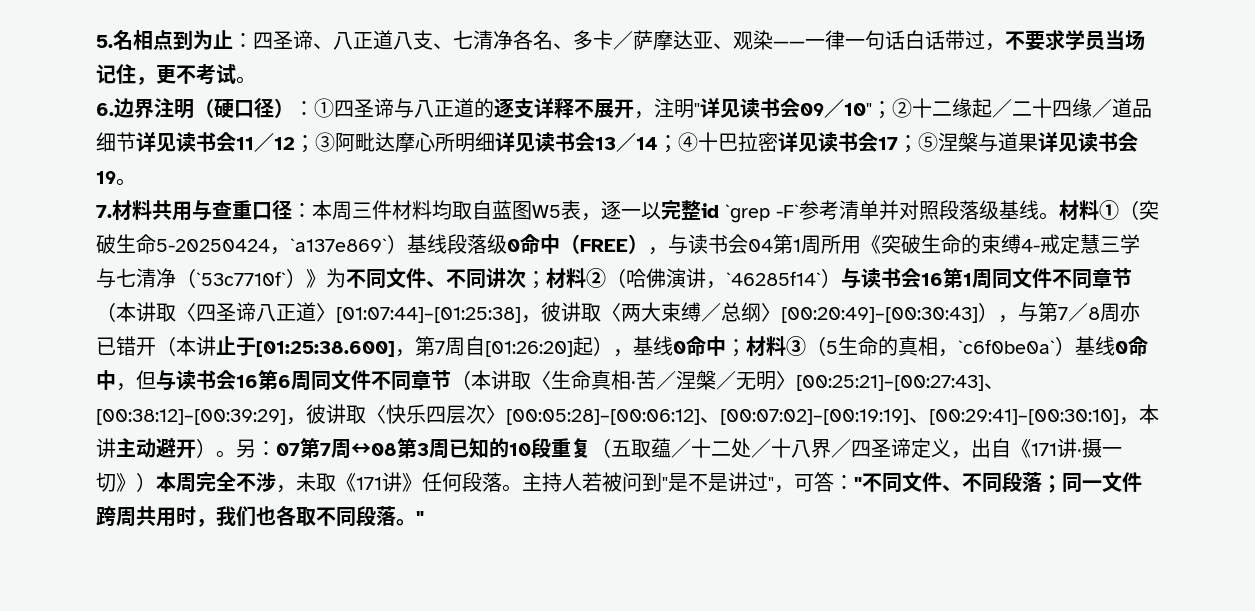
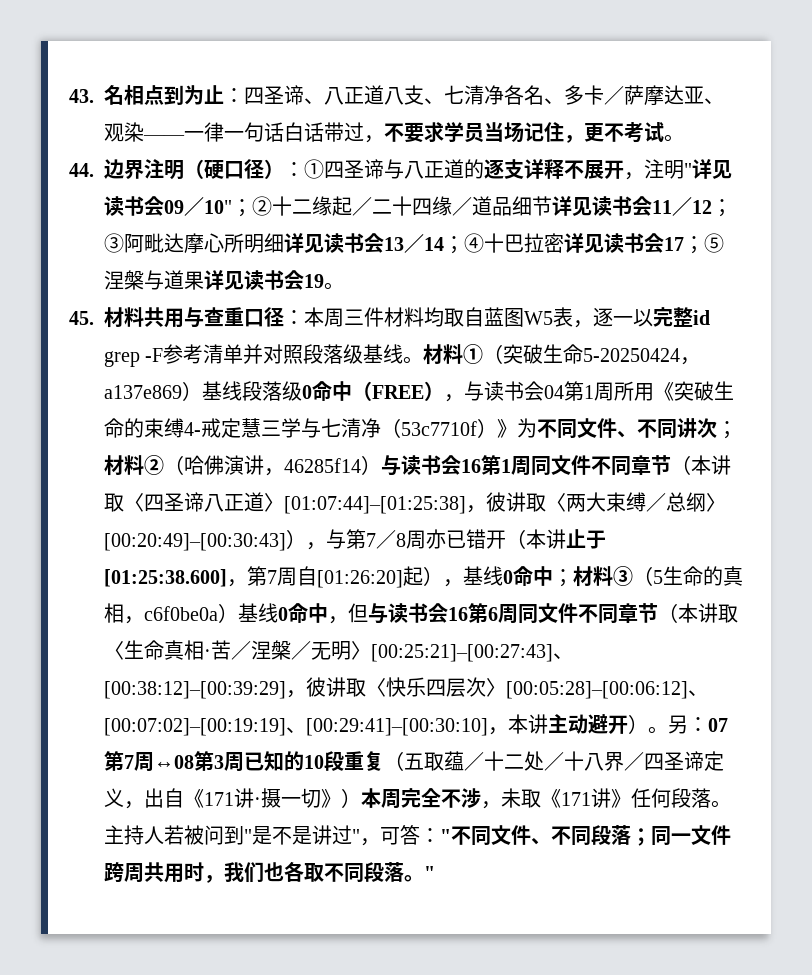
- 5.名相点到为止：四圣谛、八正道八支、七清净各名、多卡／萨摩达亚、观染——一律一句话白话带过，不要求学员当场记住，更不考试。
+ 43.名相点到为止：四圣谛、八正道八支、七清净各名、多卡／萨摩达亚、观染——一律一句话白话带过，不要求学员当场记住，更不考试。
- 6.边界注明（硬口径）：①四圣谛与八正道的逐支详释不展开，注明"详见读书会09／10"；②十二缘起／二十四缘／道品细节详见读书会11／12；③阿毗达摩心所明细详见读书会13／14；④十巴拉密详见读书会17；⑤涅槃与道果详见读书会19。
+ 44.边界注明（硬口径）：①四圣谛与八正道的逐支详释不展开，注明"详见读书会09／10"；②十二缘起／二十四缘／道品细节详见读书会11／12；③阿毗达摩心所明细详见读书会13／14；④十巴拉密详见读书会17；⑤涅槃与道果详见读书会19。
- 7.材料共用与查重口径：本周三件材料均取自蓝图W5表，逐一以完整id `grep -F`参考清单并对照段落级基线。
+ 45.材料共用与查重口径：本周三件材料均取自蓝图W5表，逐一以完整id grep -F参考清单并对照段落级基线。
- 材料①（突破生命5-20250424，`a137e869`）基线段落级0命中（FREE），与读书会04第1周所用《突破生命的束缚4-戒定慧三学与七清净（`53c7710f`）》为不同文件、不同讲次；
+ 材料①（突破生命5-20250424，a137e869）基线段落级0命中（FREE），与读书会04第1周所用《突破生命的束缚4-戒定慧三学与七清净（53c7710f）》为不同文件、不同讲次；
- 材料②（哈佛演讲，`46285f14`）与读书会16第1周同文件不同章节（本讲取〈四圣谛八正道〉[01:07:44]–[01:25:38]，彼讲取〈两大束缚／总纲〉[00:20:49]–[00:30:43]），与第7／8周亦已错开（本讲止于[01:25:38.600]，第7周自[01:26:20]起），基线0命中；
+ 材料②（哈佛演讲，46285f14）与读书会16第1周同文件不同章节（本讲取〈四圣谛八正道〉[01:07:44]–[01:25:38]，彼讲取〈两大束缚／总纲〉[00:20:49]–[00:30:43]），与第7／8周亦已错开（本讲止于[01:25:38.600]，第7周自[01:26:20]起），基线0命中；
- 材料③（5生命的真相，`c6f0be0a`）基线0命中，但与读书会16第6周同文件不同章节（本讲取〈生命真相·苦／涅槃／无明〉[00:25:21]–[00:27:43]、[00:38:12]–[00:39:29]，彼讲取〈快乐四层次〉[00:05:28]–[00:06:12]、[00:07:02]–[00:19:19]、[00:29:41]–[00:30:10]，本讲主动避开）。
+ 材料③（5生命的真相，c6f0be0a）基线0命中，但与读书会16第6周同文件不同章节（本讲取〈生命真相·苦／涅槃／无明〉[00:25:21]–[00:27:43]、[00:38:12]–[00:39:29]，彼讲取〈快乐四层次〉[00:05:28]–[00:06:12]、[00:07:02]–[00:19:19]、[00:29:41]–[00:30:10]，本讲主动避开）。

